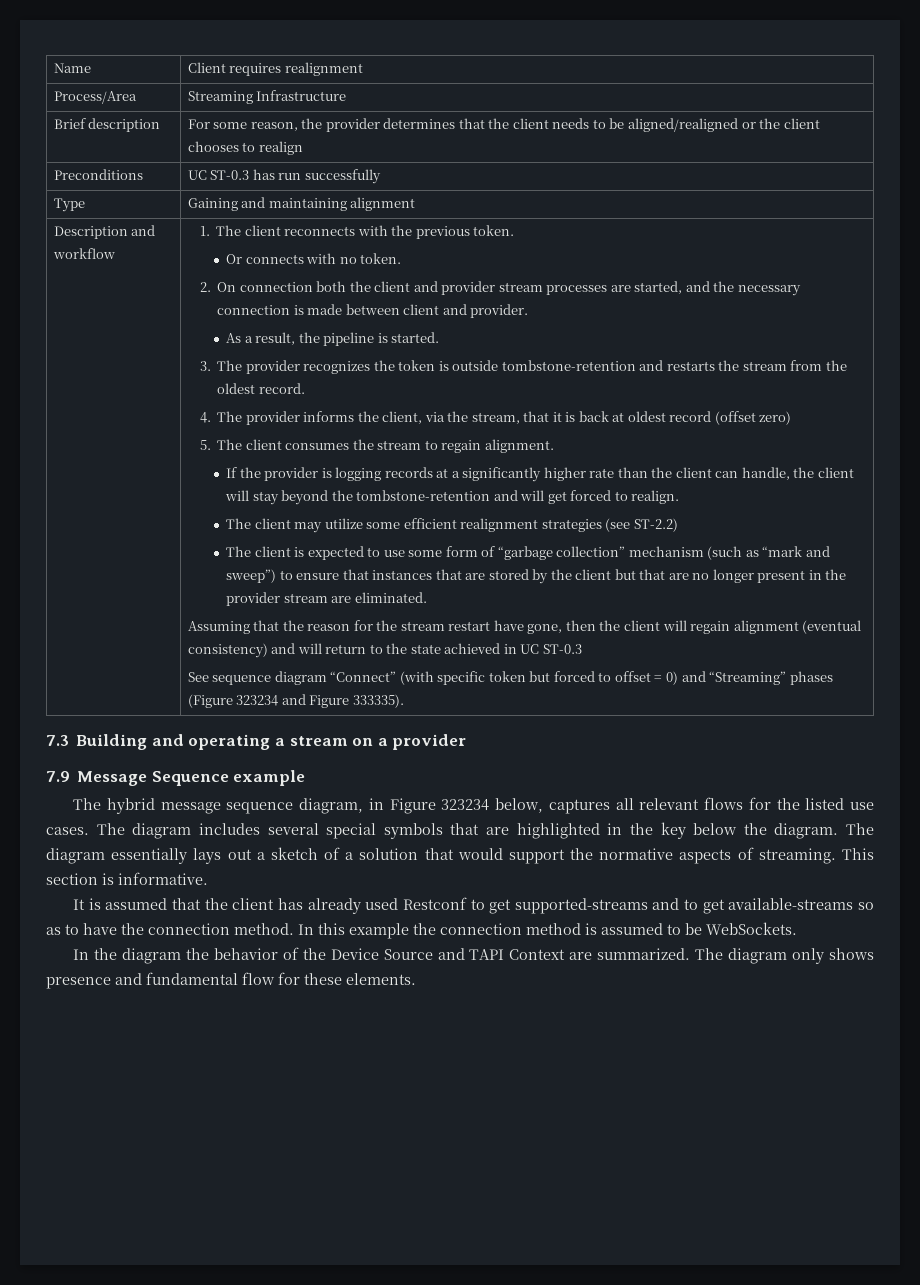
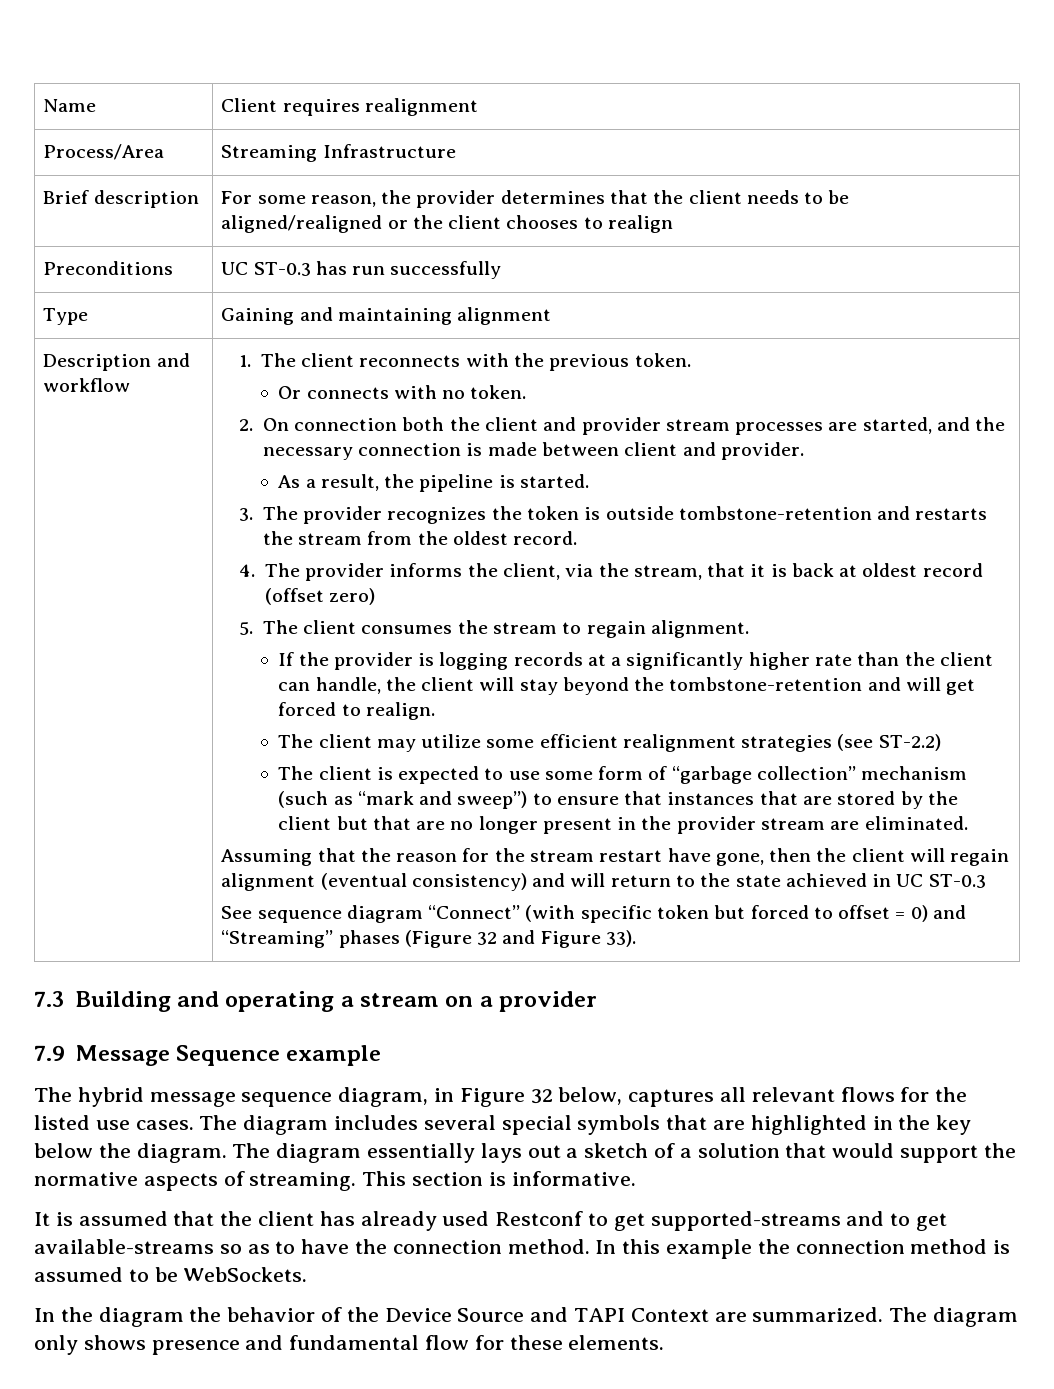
- See sequence diagram “Connect” (with specific token but forced to offset = 0) and “Streaming” phases (Figure 323234 and Figure 333335).
+ See sequence diagram “Connect” (with specific token but forced to offset = 0) and “Streaming” phases (Figure 32 and Figure 33).
- The hybrid message sequence diagram, in Figure 323234 below, captures all relevant flows for the listed use cases.
+ The hybrid message sequence diagram, in Figure 32 below, captures all relevant flows for the listed use cases.

